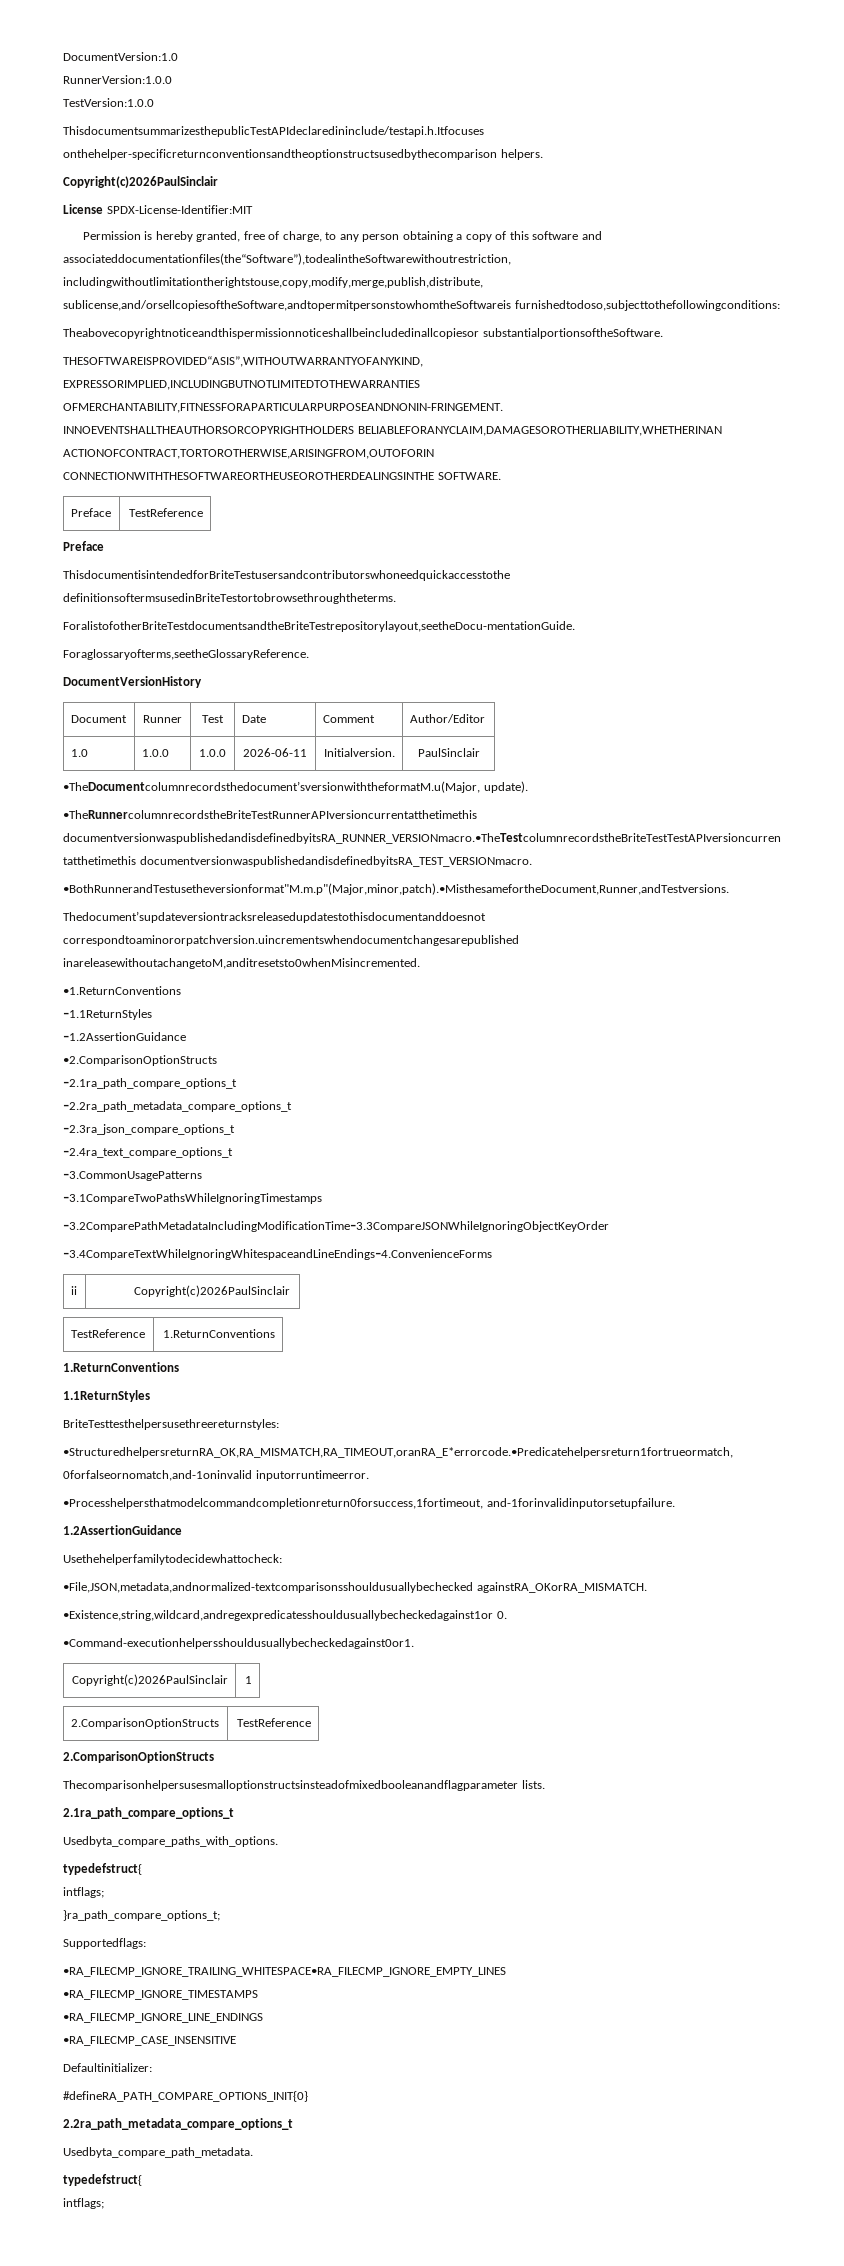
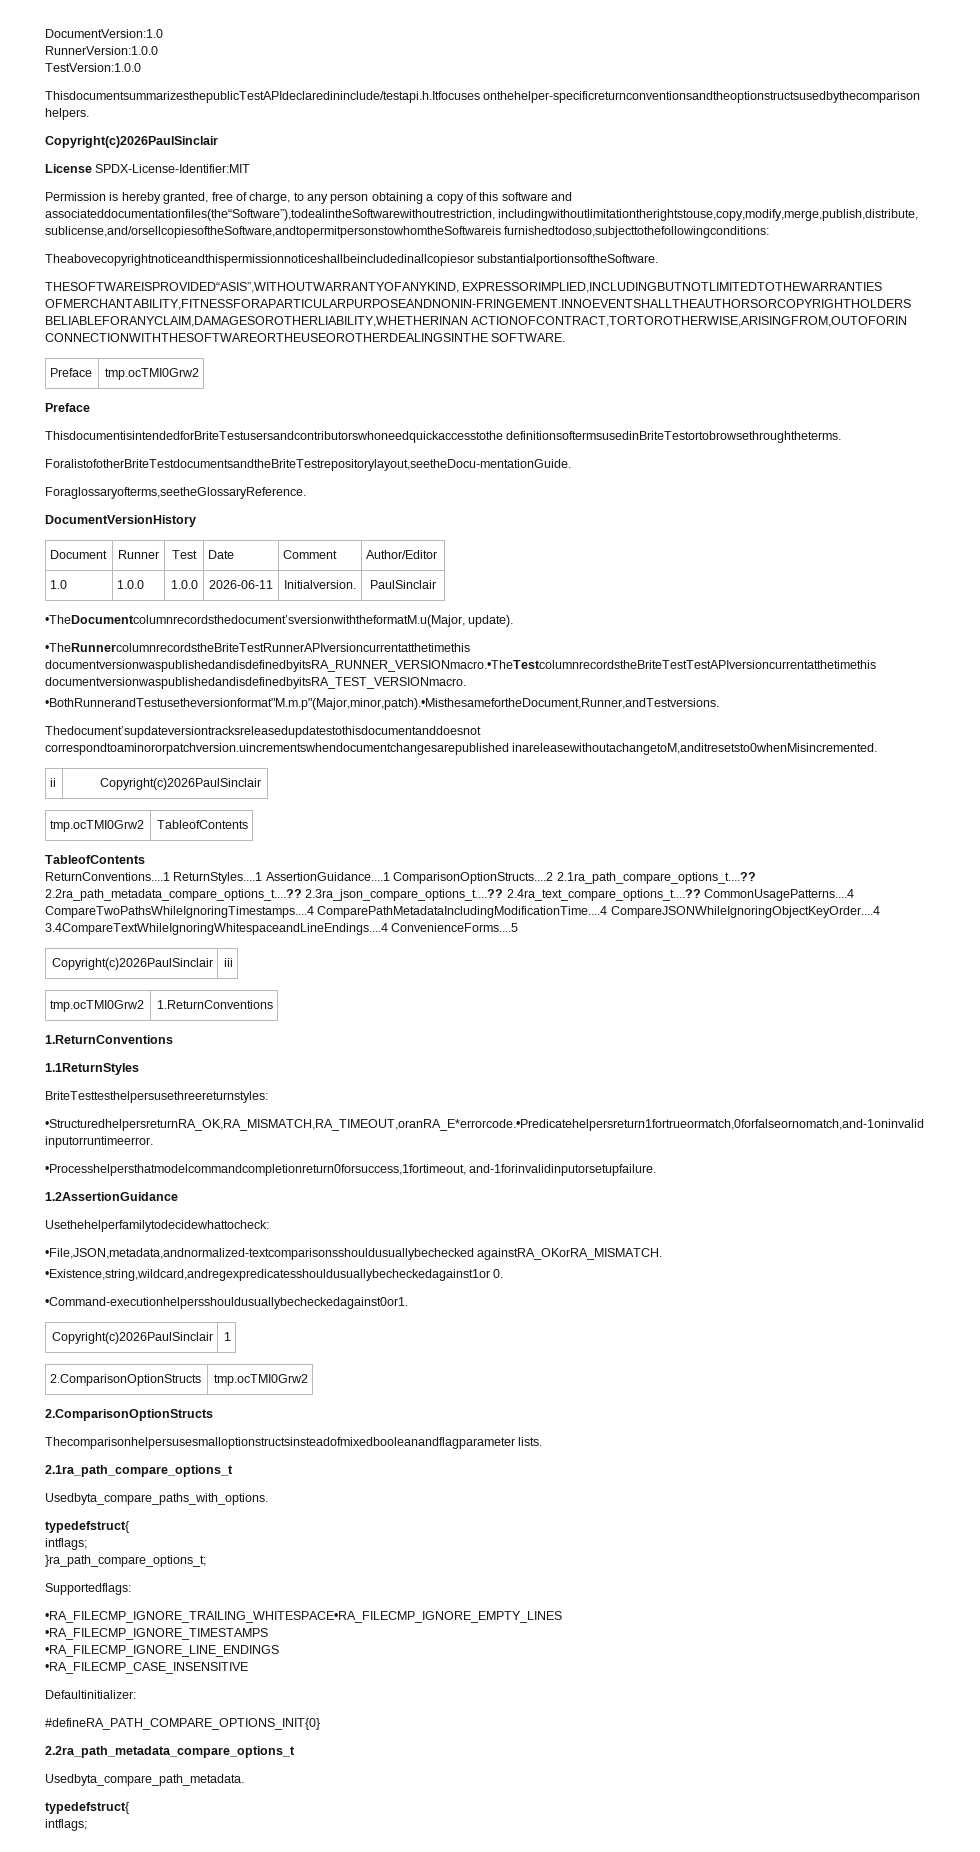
- Preface | TestReference
+ Preface | tmp.ocTMI0Grw2
- •1.ReturnConventions
- –1.1ReturnStyles
- –1.2AssertionGuidance
- •2.ComparisonOptionStructs
- –2.1ra_path_compare_options_t
- –2.2ra_path_metadata_compare_options_t
- –2.3ra_json_compare_options_t
- –2.4ra_text_compare_options_t
- –3.CommonUsagePatterns
- –3.1CompareTwoPathsWhileIgnoringTimestamps
- –3.2ComparePathMetadataIncludingModificationTime–3.3CompareJSONWhileIgnoringObjectKeyOrder
- –3.4CompareTextWhileIgnoringWhitespaceandLineEndings–4.ConvenienceForms
  ii | Copyright(c)2026PaulSinclair
- TestReference | 1.ReturnConventions
+ tmp.ocTMI0Grw2 | TableofContents
+ TableofContents
+ ReturnConventions....1 ReturnStyles....1 AssertionGuidance....1 ComparisonOptionStructs....2 2.1ra_path_compare_options_t....?? 2.2ra_path_metadata_compare_options_t....?? 2.3ra_json_compare_options_t....?? 2.4ra_text_compare_options_t....?? CommonUsagePatterns....4 CompareTwoPathsWhileIgnoringTimestamps....4 ComparePathMetadataIncludingModificationTime....4 CompareJSONWhileIgnoringObjectKeyOrder....4 3.4CompareTextWhileIgnoringWhitespaceandLineEndings....4 ConvenienceForms....5
+ Copyright(c)2026PaulSinclair | iii
+ tmp.ocTMI0Grw2 | 1.ReturnConventions
- 2.ComparisonOptionStructs | TestReference
+ 2.ComparisonOptionStructs | tmp.ocTMI0Grw2

